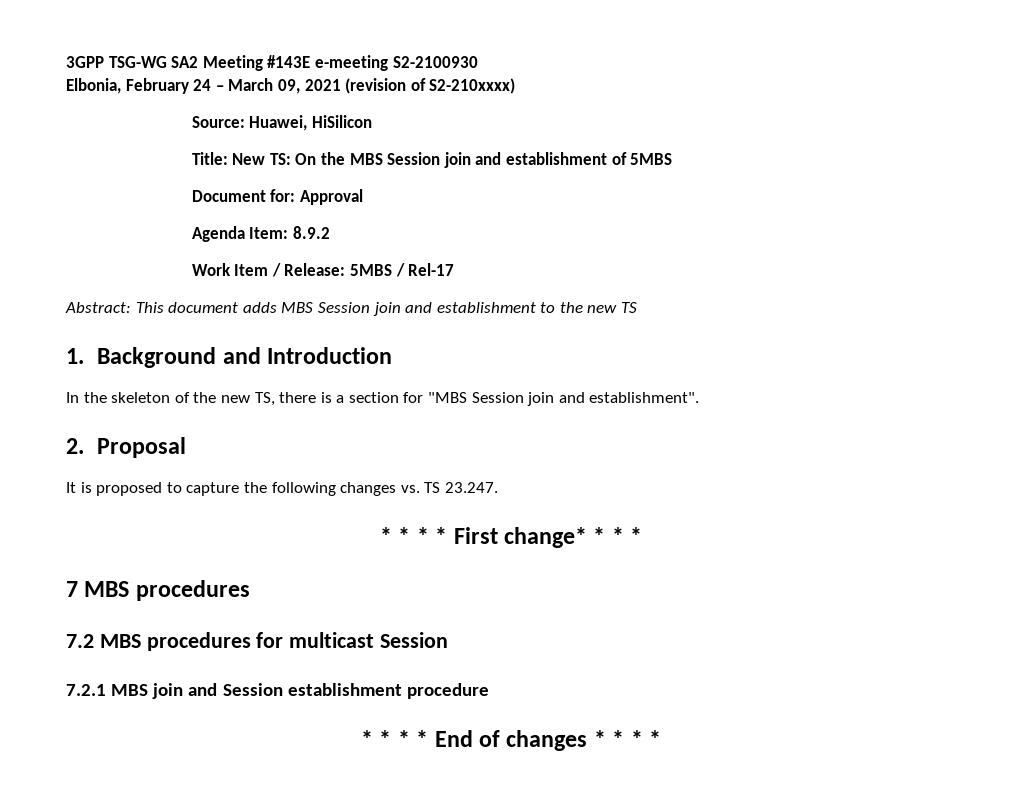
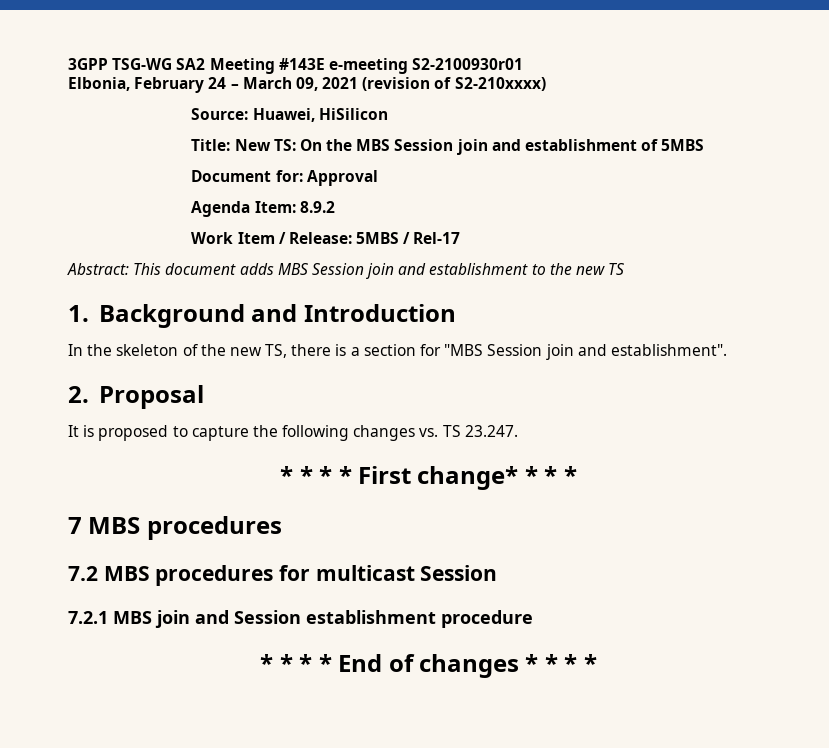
- 3GPP TSG-WG SA2 Meeting #143E e-meeting S2-2100930
+ 3GPP TSG-WG SA2 Meeting #143E e-meeting S2-2100930r01

